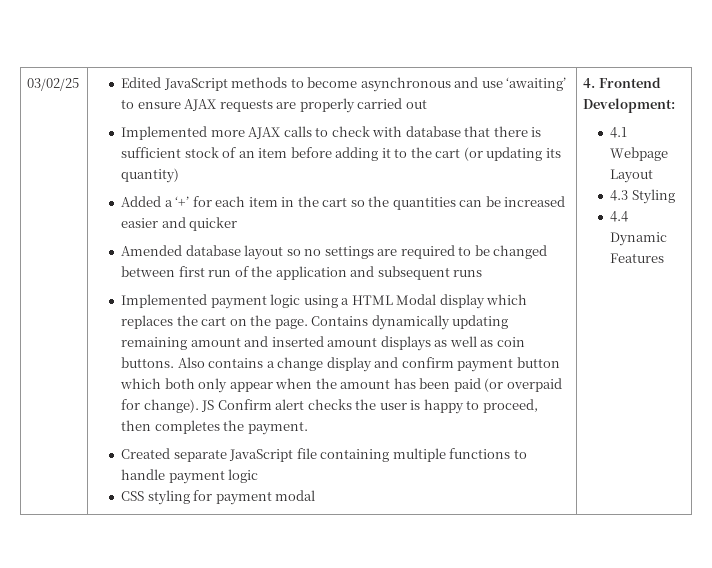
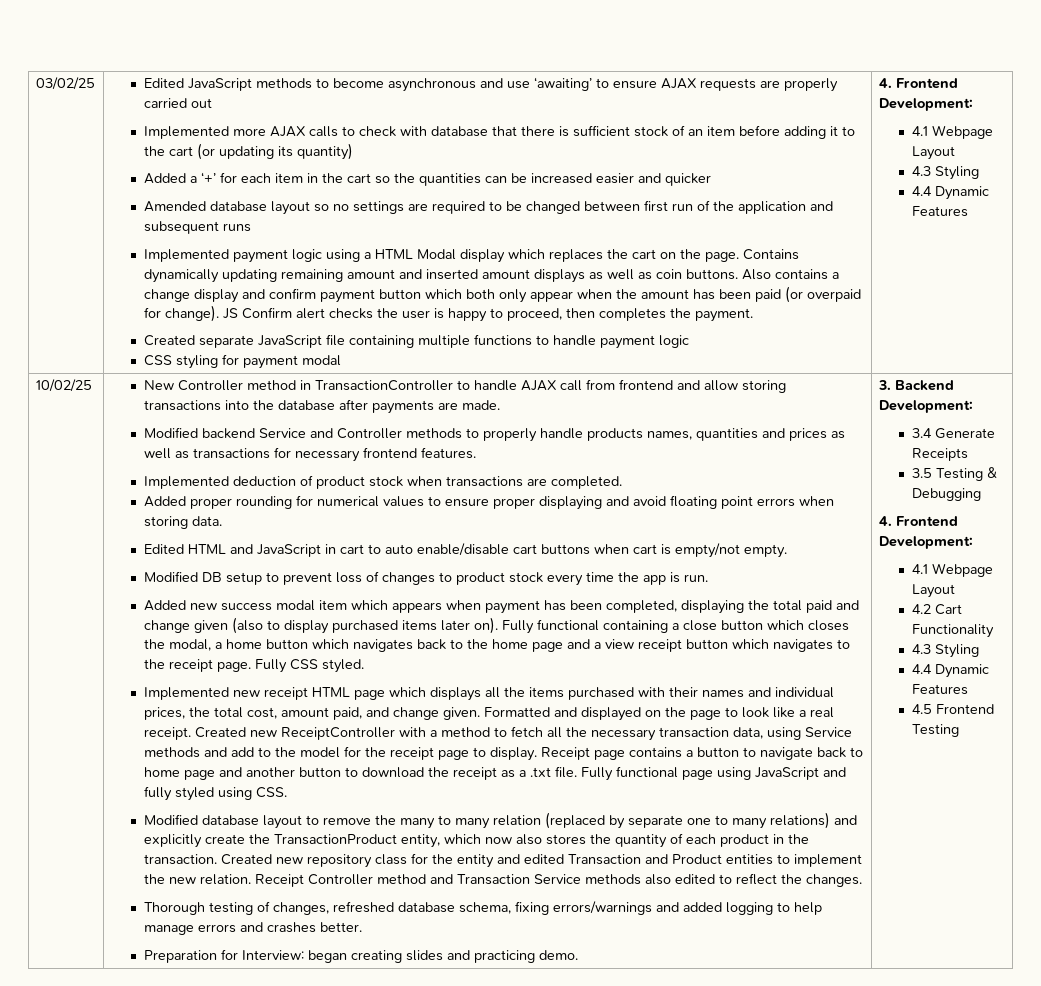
+ 10/02/25 | New Controller method in TransactionController to handle AJAX call from frontend and allow storing transactions into the database after payments are made.
+ Modified backend Service and Controller methods to properly handle products names, quantities and prices as well as transactions for necessary frontend features.
+ Implemented deduction of product stock when transactions are completed.
+ Added proper rounding for numerical values to ensure proper displaying and avoid floating point errors when storing data.
+ Edited HTML and JavaScript in cart to auto enable/disable cart buttons when cart is empty/not empty.
+ Modified DB setup to prevent loss of changes to product stock every time the app is run.
+ Added new success modal item which appears when payment has been completed, displaying the total paid and change given (also to display purchased items later on). Fully functional containing a close button which closes the modal, a home button which navigates back to the home page and a view receipt button which navigates to the receipt page. Fully CSS styled.
+ Implemented new receipt HTML page which displays all the items purchased with their names and individual prices, the total cost, amount paid, and change given. Formatted and displayed on the page to look like a real receipt. Created new ReceiptController with a method to fetch all the necessary transaction data, using Service methods and add to the model for the receipt page to display. Receipt page contains a button to navigate back to home page and another button to download the receipt as a .txt file. Fully functional page using JavaScript and fully styled using CSS.
+ Modified database layout to remove the many to many relation (replaced by separate one to many relations) and explicitly create the TransactionProduct entity, which now also stores the quantity of each product in the transaction. Created new repository class for the entity and edited Transaction and Product entities to implement the new relation. Receipt Controller method and Transaction Service methods also edited to reflect the changes.
+ Thorough testing of changes, refreshed database schema, fixing errors/warnings and added logging to help manage errors and crashes better.
+ Preparation for Interview: began creating slides and practicing demo. | 3. Backend Development:
+ 3.4 Generate Receipts
+ 3.5 Testing & Debugging
+ 4. Frontend Development:
+ 4.1 Webpage Layout
+ 4.2 Cart Functionality
+ 4.3 Styling
+ 4.4 Dynamic Features
+ 4.5 Frontend Testing

